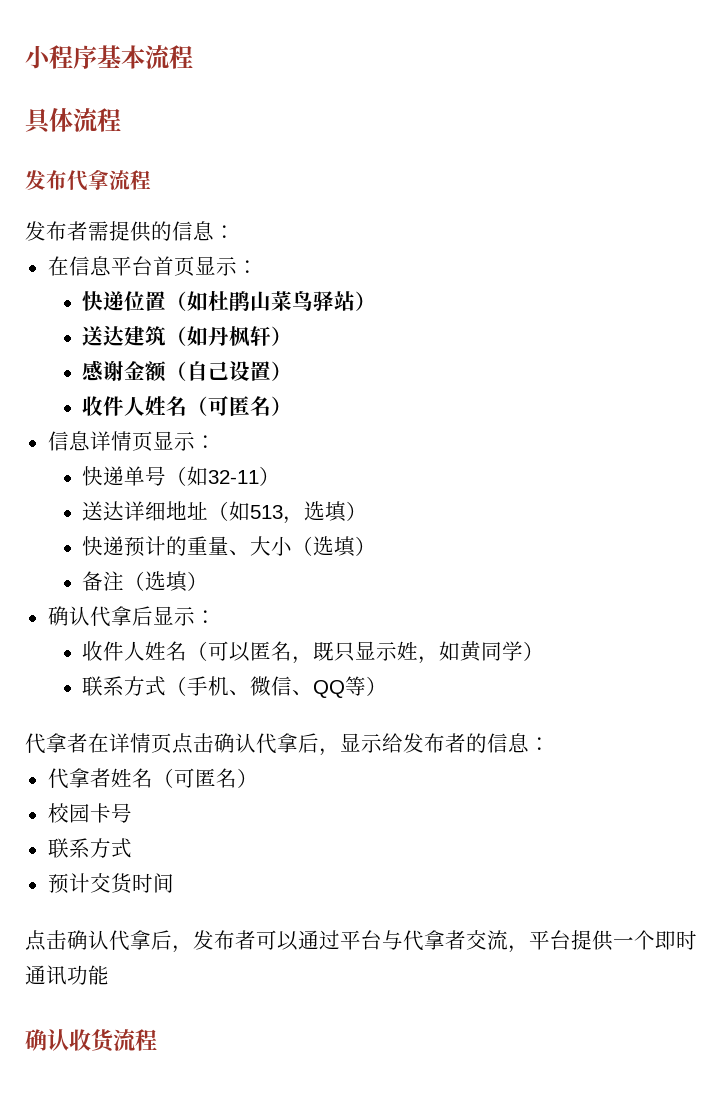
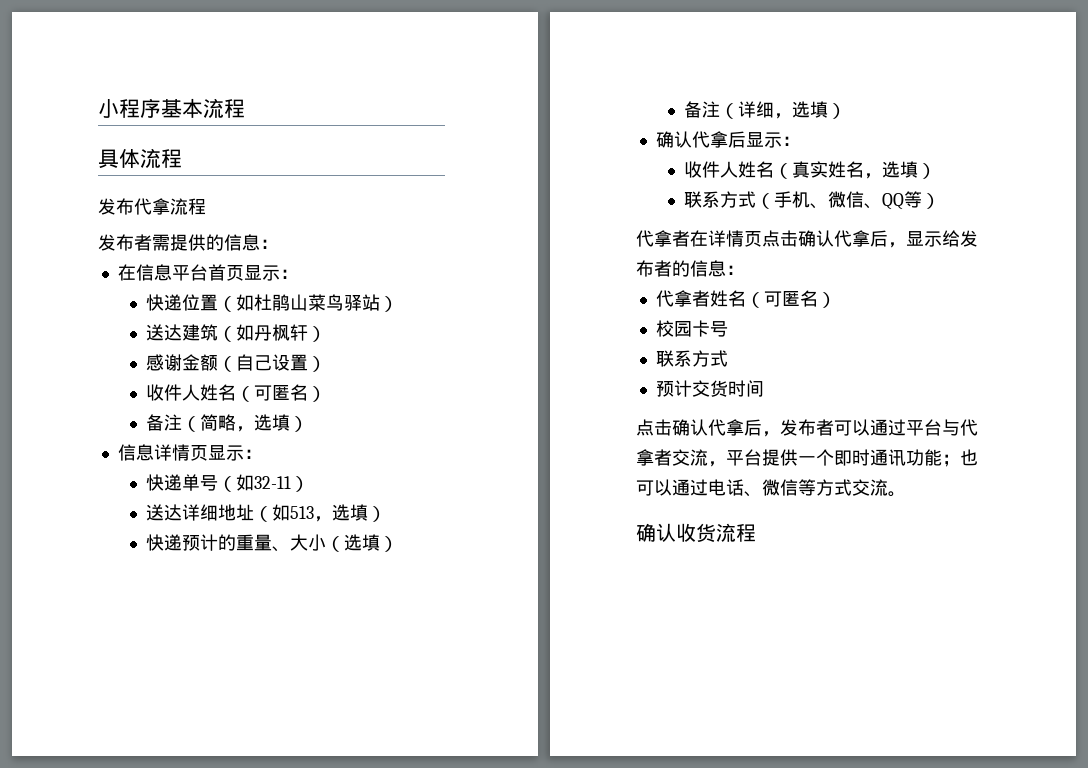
+ 备注（简略，选填）
- 备注（选填）
+ 备注（详细，选填）
- 收件人姓名（可以匿名，既只显示姓，如黄同学）
+ 收件人姓名（真实姓名，选填）
- 点击确认代拿后，发布者可以通过平台与代拿者交流，平台提供一个即时通讯功能
+ 点击确认代拿后，发布者可以通过平台与代拿者交流，平台提供一个即时通讯功能；也可以通过电话、微信等方式交流。

